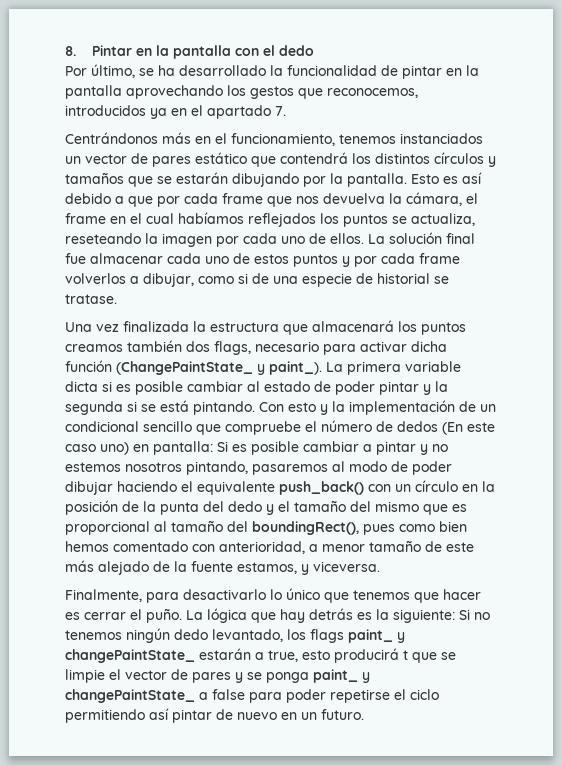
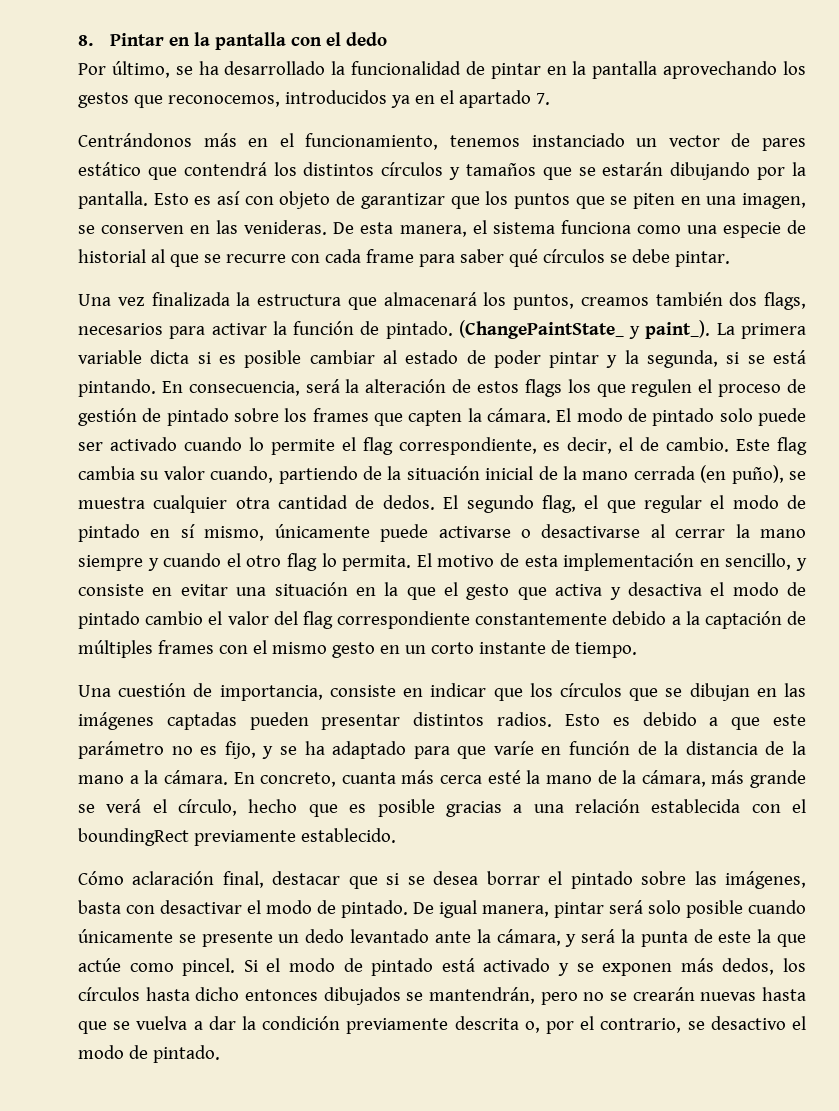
- Centrándonos más en el funcionamiento, tenemos instanciados un vector de pares estático que contendrá los distintos círculos y tamaños que se estarán dibujando por la pantalla.
+ Centrándonos más en el funcionamiento, tenemos instanciado un vector de pares estático que contendrá los distintos círculos y tamaños que se estarán dibujando por la pantalla.
- Esto es así debido a que por cada frame que nos devuelva la cámara, el frame en el cual habíamos reflejados los puntos se actualiza, reseteando la imagen por cada uno de ellos. La solución final fue almacenar cada uno de estos puntos y por cada frame volverlos a dibujar, como si de una especie de historial se tratase.
+ Esto es así con objeto de garantizar que los puntos que se piten en una imagen, se conserven en las venideras. De esta manera, el sistema funciona como una especie de historial al que se recurre con cada frame para saber qué círculos se debe pintar.
- Una vez finalizada la estructura que almacenará los puntos creamos también dos flags, necesario para activar dicha función (ChangePaintState_ y paint_).
+ Una vez finalizada la estructura que almacenará los puntos, creamos también dos flags, necesarios para activar la función de pintado. (ChangePaintState_ y paint_).
- La primera variable dicta si es posible cambiar al estado de poder pintar y la segunda si se está pintando.
+ La primera variable dicta si es posible cambiar al estado de poder pintar y la segunda, si se está pintando.
- Con esto y la implementación de un condicional sencillo que compruebe el número de dedos (En este caso uno) en pantalla: Si es posible cambiar a pintar y no estemos nosotros pintando, pasaremos al modo de poder dibujar haciendo el equivalente push_back() con un círculo en la posición de la punta del dedo y el tamaño del mismo que es proporcional al tamaño del boundingRect(), pues como bien hemos comentado con anterioridad, a menor tamaño de este más alejado de la fuente estamos, y viceversa.
- Finalmente, para desactivarlo lo único que tenemos que hacer es cerrar el puño. La lógica que hay detrás es la siguiente: Si no tenemos ningún dedo levantado, los flags paint_ y changePaintState_ estarán a true, esto producirá t que se limpie el vector de pares y se ponga paint_ y changePaintState_ a false para poder repetirse el ciclo permitiendo así pintar de nuevo en un futuro.
+ En consecuencia, será la alteración de estos flags los que regulen el proceso de gestión de pintado sobre los frames que capten la cámara. El modo de pintado solo puede ser activado cuando lo permite el flag correspondiente, es decir, el de cambio. Este flag cambia su valor cuando, partiendo de la situación inicial de la mano cerrada (en puño), se muestra cualquier otra cantidad de dedos. El segundo flag, el que regular el modo de pintado en sí mismo, únicamente puede activarse o desactivarse al cerrar la mano siempre y cuando el otro flag lo permita. El motivo de esta implementación en sencillo, y consiste en evitar una situación en la que el gesto que activa y desactiva el modo de pintado cambio el valor del flag correspondiente constantemente debido a la captación de múltiples frames con el mismo gesto en un corto instante de tiempo.
+ Una cuestión de importancia, consiste en indicar que los círculos que se dibujan en las imágenes captadas pueden presentar distintos radios. Esto es debido a que este parámetro no es fijo, y se ha adaptado para que varíe en función de la distancia de la mano a la cámara. En concreto, cuanta más cerca esté la mano de la cámara, más grande se verá el círculo, hecho que es posible gracias a una relación establecida con el boundingRect previamente establecido.
+ Cómo aclaración final, destacar que si se desea borrar el pintado sobre las imágenes, basta con desactivar el modo de pintado. De igual manera, pintar será solo posible cuando únicamente se presente un dedo levantado ante la cámara, y será la punta de este la que actúe como pincel. Si el modo de pintado está activado y se exponen más dedos, los círculos hasta dicho entonces dibujados se mantendrán, pero no se crearán nuevas hasta que se vuelva a dar la condición previamente descrita o, por el contrario, se desactivo el modo de pintado.

